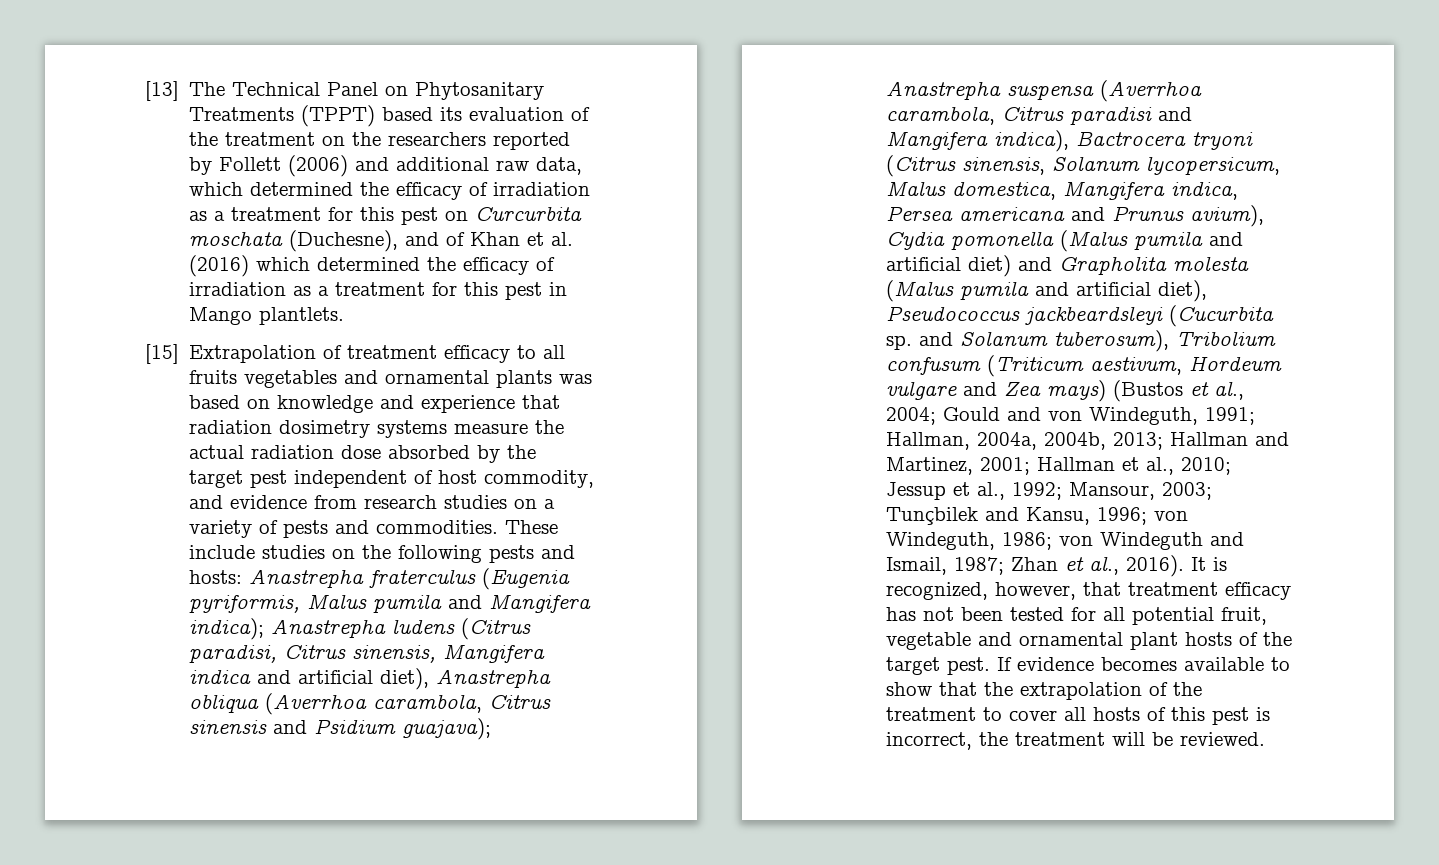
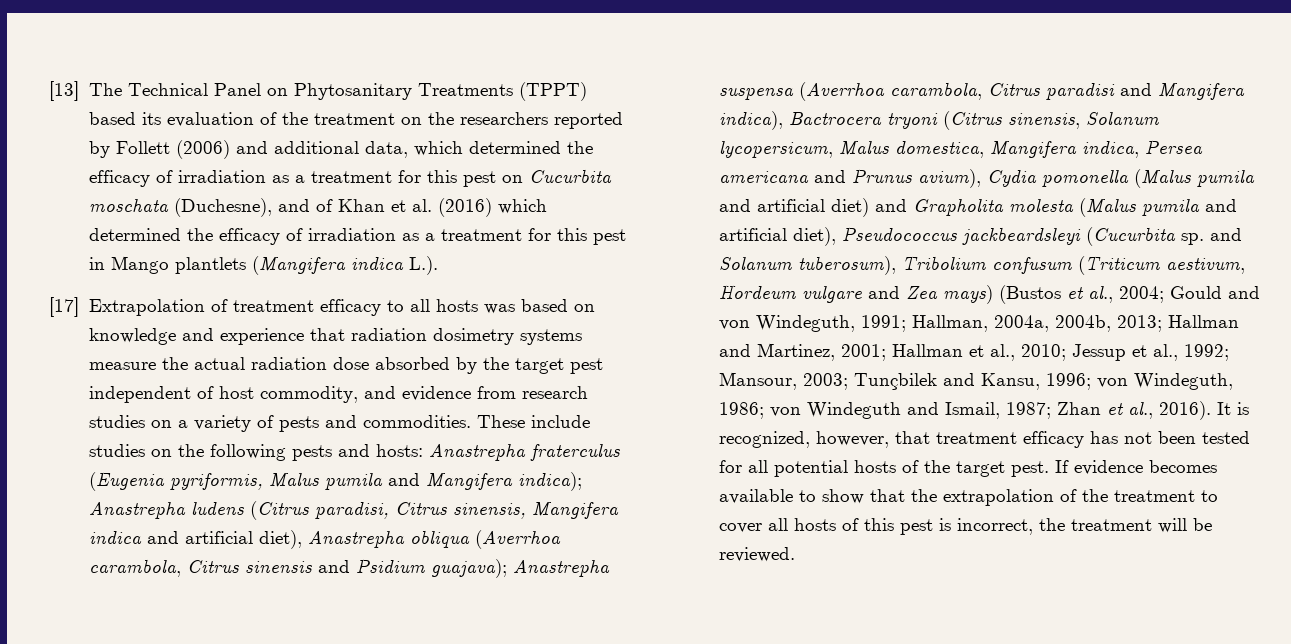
- [13] The Technical Panel on Phytosanitary Treatments (TPPT) based its evaluation of the treatment on the researchers reported by Follett (2006) and additional raw data, which determined the efficacy of irradiation as a treatment for this pest on Curcurbita moschata (Duchesne), and of Khan et al. (2016) which determined the efficacy of irradiation as a treatment for this pest in Mango plantlets.
- [15] Extrapolation of treatment efficacy to all fruits vegetables and ornamental plants was based on knowledge and experience that radiation dosimetry systems measure the actual radiation dose absorbed by the target pest independent of host commodity, and evidence from research studies on a variety of pests and commodities.
+ [13] The Technical Panel on Phytosanitary Treatments (TPPT) based its evaluation of the treatment on the researchers reported by Follett (2006) and additional data, which determined the efficacy of irradiation as a treatment for this pest on Cucurbita moschata (Duchesne), and of Khan et al. (2016) which determined the efficacy of irradiation as a treatment for this pest in Mango plantlets (Mangifera indica L.).
+ [17] Extrapolation of treatment efficacy to all hosts was based on knowledge and experience that radiation dosimetry systems measure the actual radiation dose absorbed by the target pest independent of host commodity, and evidence from research studies on a variety of pests and commodities.
- It is recognized, however, that treatment efficacy has not been tested for all potential fruit, vegetable and ornamental plant hosts of the target pest.
+ It is recognized, however, that treatment efficacy has not been tested for all potential hosts of the target pest.

